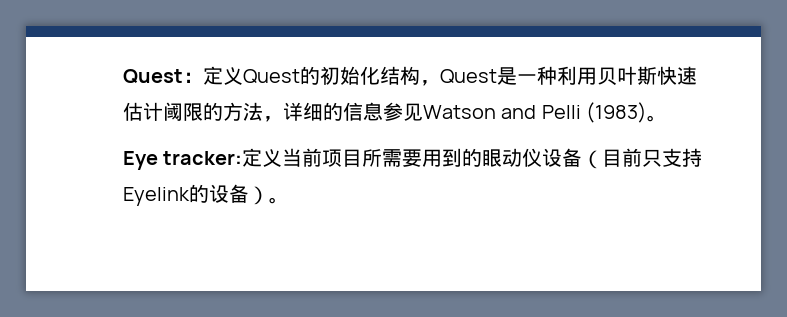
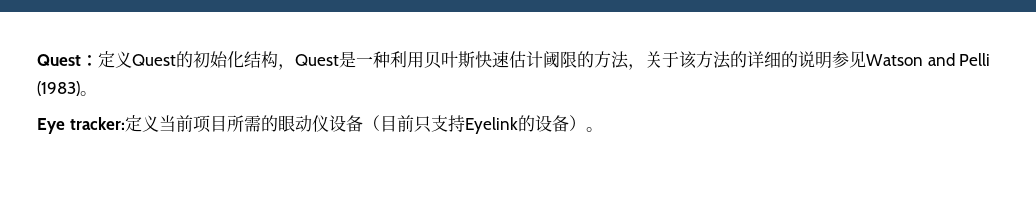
- Quest：定义Quest的初始化结构，Quest是一种利用贝叶斯快速估计阈限的方法，详细的信息参见Watson and Pelli (1983)。
+ Quest：定义Quest的初始化结构，Quest是一种利用贝叶斯快速估计阈限的方法，关于该方法的详细的说明参见Watson and Pelli (1983)。
- Eye tracker:定义当前项目所需要用到的眼动仪设备（目前只支持Eyelink的设备）。
+ Eye tracker:定义当前项目所需的眼动仪设备（目前只支持Eyelink的设备）。

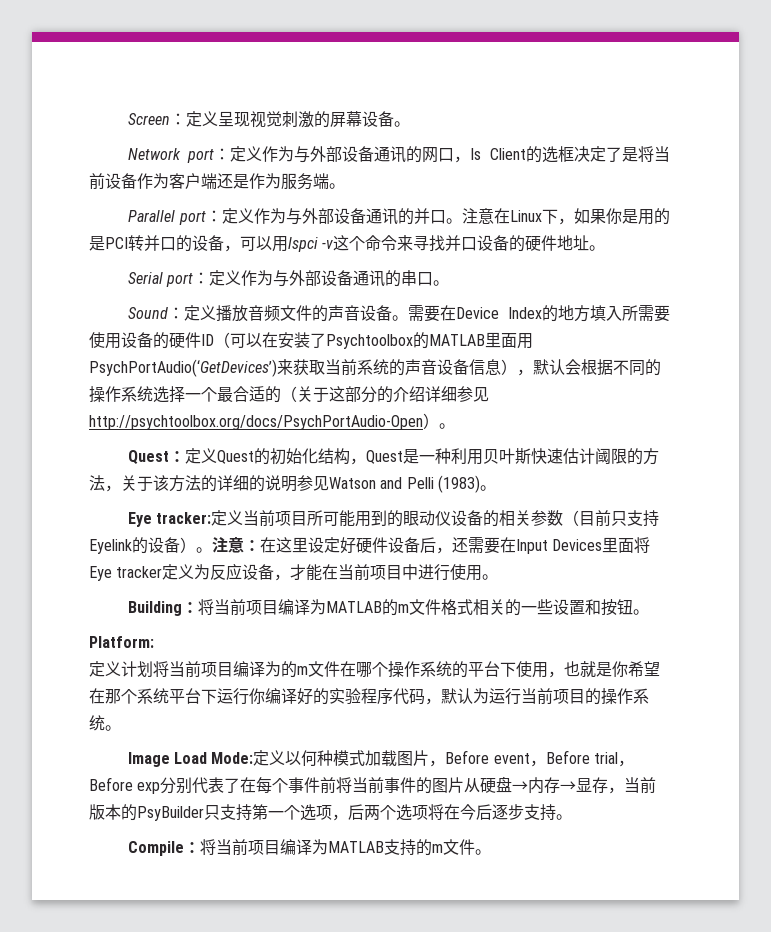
+ Screen：定义呈现视觉刺激的屏幕设备。
+ Network port：定义作为与外部设备通讯的网口，Is Client的选框决定了是将当前设备作为客户端还是作为服务端。
+ Parallel port：定义作为与外部设备通讯的并口。注意在Linux下，如果你是用的是PCI转并口的设备，可以用lspci -v这个命令来寻找并口设备的硬件地址。
+ Serial port：定义作为与外部设备通讯的串口。
+ Sound：定义播放音频文件的声音设备。需要在Device Index的地方填入所需要使用设备的硬件ID（可以在安装了Psychtoolbox的MATLAB里面用PsychPortAudio(‘GetDevices’)来获取当前系统的声音设备信息），默认会根据不同的操作系统选择一个最合适的（关于这部分的介绍详细参见http://psychtoolbox.org/docs/PsychPortAudio-Open）。
- Eye tracker:定义当前项目所需的眼动仪设备（目前只支持Eyelink的设备）。
+ Eye tracker:定义当前项目所可能用到的眼动仪设备的相关参数（目前只支持Eyelink的设备）。
+ 注意：在这里设定好硬件设备后，还需要在Input Devices里面将Eye tracker定义为反应设备，才能在当前项目中进行使用。
+ Building：将当前项目编译为MATLAB的m文件格式相关的一些设置和按钮。
+ Platform:
+ 定义计划将当前项目编译为的m文件在哪个操作系统的平台下使用，也就是你希望在那个系统平台下运行你编译好的实验程序代码，默认为运行当前项目的操作系统。
+ Image Load Mode:定义以何种模式加载图片，Before event，Before trial，Before exp分别代表了在每个事件前将当前事件的图片从硬盘→内存→显存，当前版本的PsyBuilder只支持第一个选项，后两个选项将在今后逐步支持。
+ Compile：将当前项目编译为MATLAB支持的m文件。

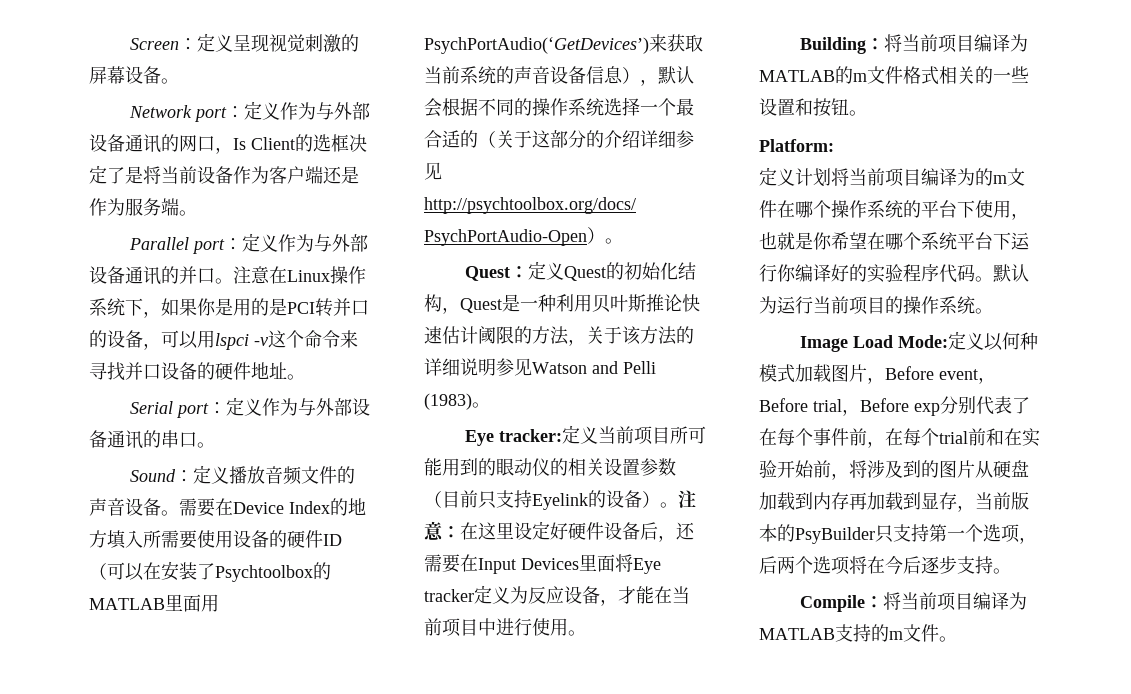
- 注意在Linux下，如果你是用的是PCI转并口的设备，可以用lspci -v这个命令来寻找并口设备的硬件地址。
+ 注意在Linux操作系统下，如果你是用的是PCI转并口的设备，可以用lspci -v这个命令来寻找并口设备的硬件地址。
- Quest：定义Quest的初始化结构，Quest是一种利用贝叶斯快速估计阈限的方法，关于该方法的详细的说明参见Watson and Pelli (1983)。
+ Quest：定义Quest的初始化结构，Quest是一种利用贝叶斯推论快速估计阈限的方法，关于该方法的详细说明参见Watson and Pelli (1983)。
- Eye tracker:定义当前项目所可能用到的眼动仪设备的相关参数（目前只支持Eyelink的设备）。
+ Eye tracker:定义当前项目所可能用到的眼动仪的相关设置参数（目前只支持Eyelink的设备）。
- 定义计划将当前项目编译为的m文件在哪个操作系统的平台下使用，也就是你希望在那个系统平台下运行你编译好的实验程序代码，默认为运行当前项目的操作系统。
+ 定义计划将当前项目编译为的m文件在哪个操作系统的平台下使用，也就是你希望在哪个系统平台下运行你编译好的实验程序代码。默认为运行当前项目的操作系统。
- Image Load Mode:定义以何种模式加载图片，Before event，Before trial，Before exp分别代表了在每个事件前将当前事件的图片从硬盘→内存→显存，当前版本的PsyBuilder只支持第一个选项，后两个选项将在今后逐步支持。
+ Image Load Mode:定义以何种模式加载图片，Before event，Before trial，Before exp分别代表了在每个事件前，在每个trial前和在实验开始前，将涉及到的图片从硬盘加载到内存再加载到显存，当前版本的PsyBuilder只支持第一个选项，后两个选项将在今后逐步支持。

